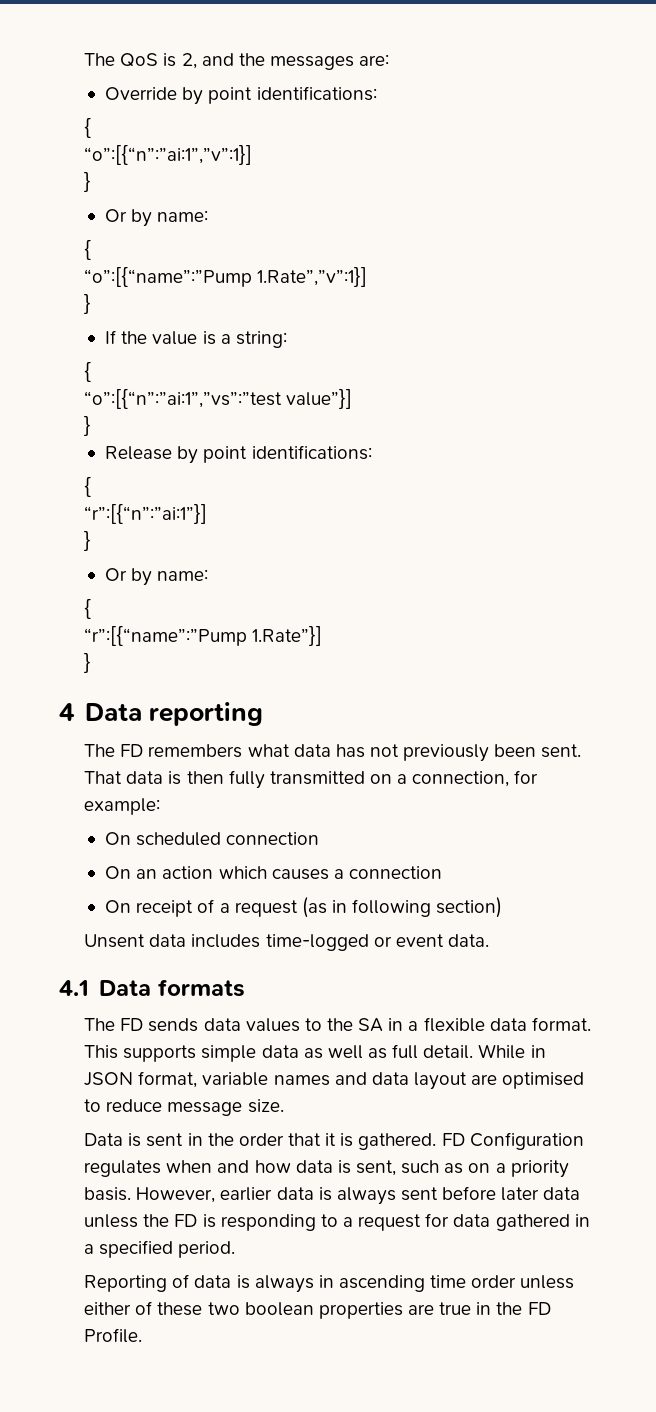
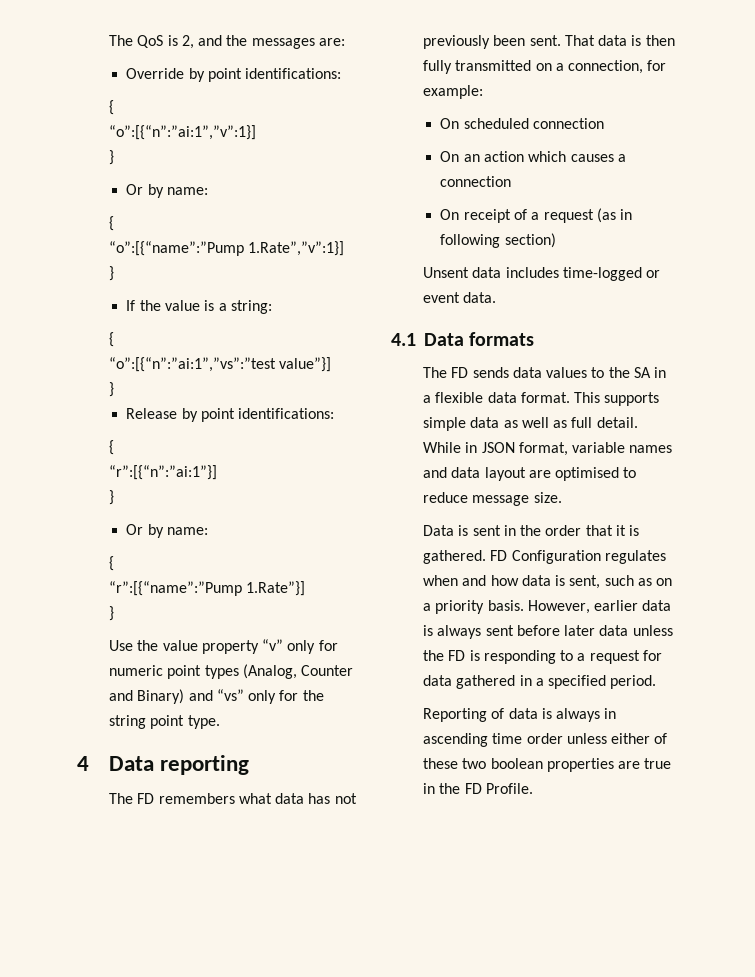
+ Use the value property “v” only for numeric point types (Analog, Counter and Binary) and “vs” only for the string point type.

